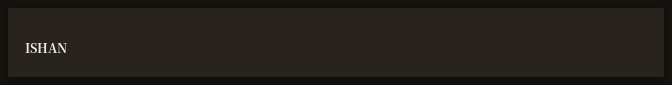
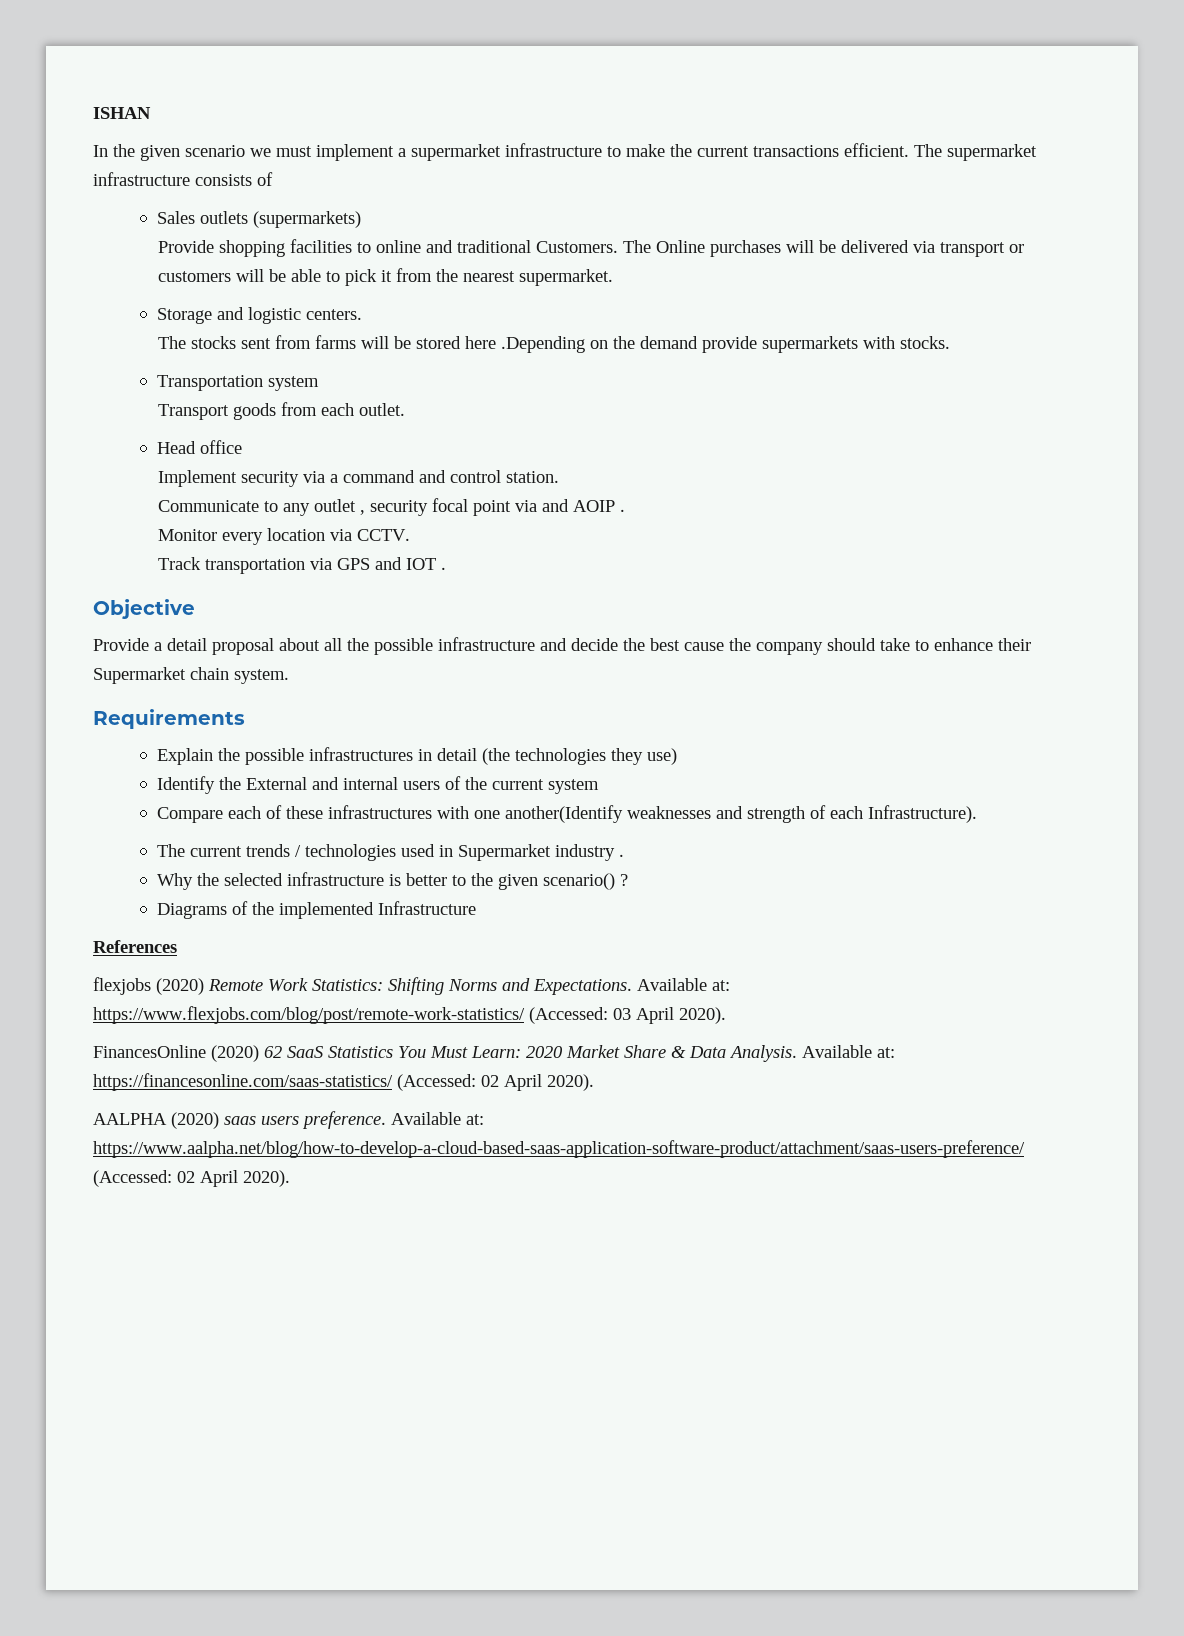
+ In the given scenario we must implement a supermarket infrastructure to make the current transactions efficient. The supermarket infrastructure consists of
+ Sales outlets (supermarkets)
+ Provide shopping facilities to online and traditional Customers. The Online purchases will be delivered via transport or customers will be able to pick it from the nearest supermarket.
+ Storage and logistic centers.
+ The stocks sent from farms will be stored here .Depending on the demand provide supermarkets with stocks.
+ Transportation system
+ Transport goods from each outlet.
+ Head office
+ Implement security via a command and control station.
+ Communicate to any outlet , security focal point via and AOIP .
+ Monitor every location via CCTV.
+ Track transportation via GPS and IOT .
+ Objective
+ Provide a detail proposal about all the possible infrastructure and decide the best cause the company should take to enhance their Supermarket chain system.
+ Requirements
+ Explain the possible infrastructures in detail (the technologies they use)
+ Identify the External and internal users of the current system
+ Compare each of these infrastructures with one another(Identify weaknesses and strength of each Infrastructure).
+ The current trends / technologies used in Supermarket industry .
+ Why the selected infrastructure is better to the given scenario() ?
+ Diagrams of the implemented Infrastructure
+ References
+ flexjobs (2020) Remote Work Statistics: Shifting Norms and Expectations. Available at: https://www.flexjobs.com/blog/post/remote-work-statistics/ (Accessed: 03 April 2020).
+ FinancesOnline (2020) 62 SaaS Statistics You Must Learn: 2020 Market Share & Data Analysis. Available at: https://financesonline.com/saas-statistics/ (Accessed: 02 April 2020).
+ AALPHA (2020) saas users preference. Available at: https://www.aalpha.net/blog/how-to-develop-a-cloud-based-saas-application-software-product/attachment/saas-users-preference/ (Accessed: 02 April 2020).

